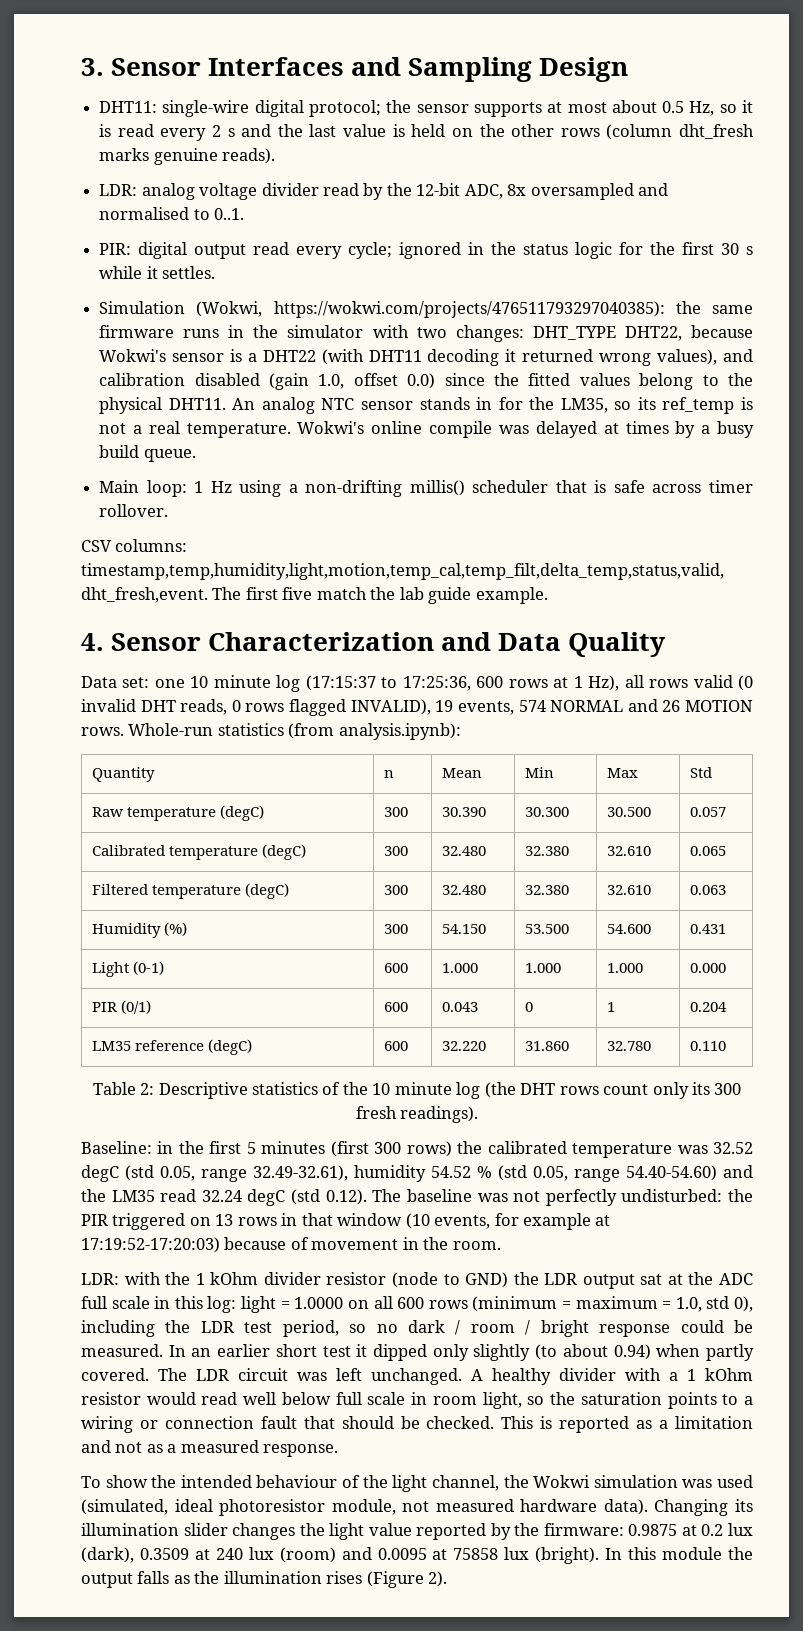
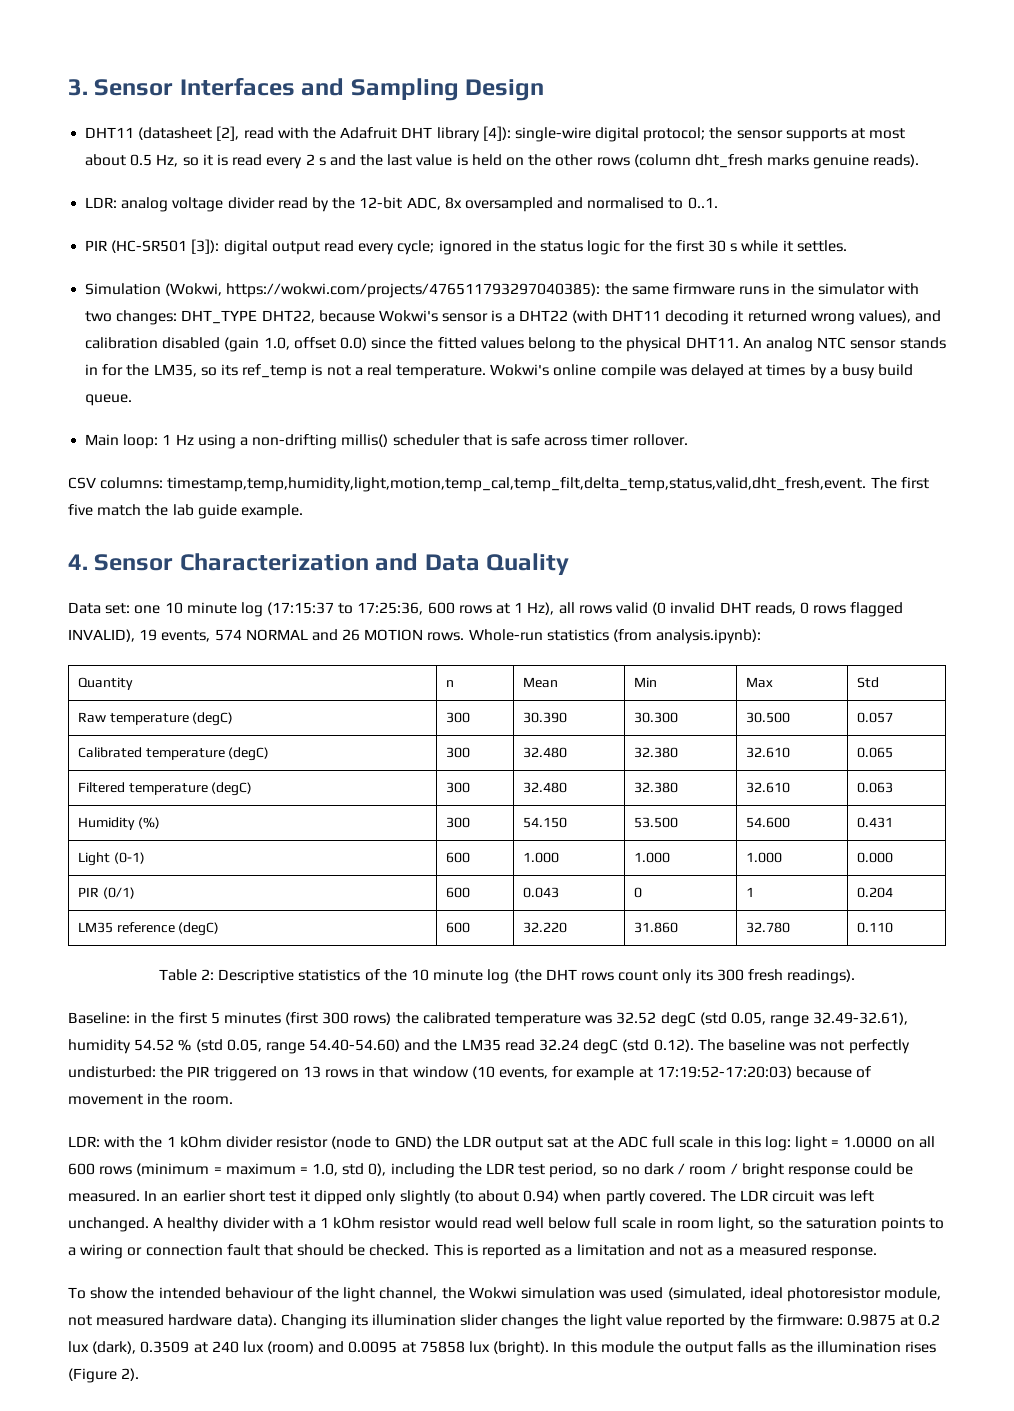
- DHT11: single-wire digital protocol; the sensor supports at most about 0.5 Hz, so it is read every 2 s and the last value is held on the other rows (column dht_fresh marks genuine reads).
+ DHT11 (datasheet [2], read with the Adafruit DHT library [4]): single-wire digital protocol; the sensor supports at most about 0.5 Hz, so it is read every 2 s and the last value is held on the other rows (column dht_fresh marks genuine reads).
- PIR: digital output read every cycle; ignored in the status logic for the first 30 s while it settles.
+ PIR (HC-SR501 [3]): digital output read every cycle; ignored in the status logic for the first 30 s while it settles.

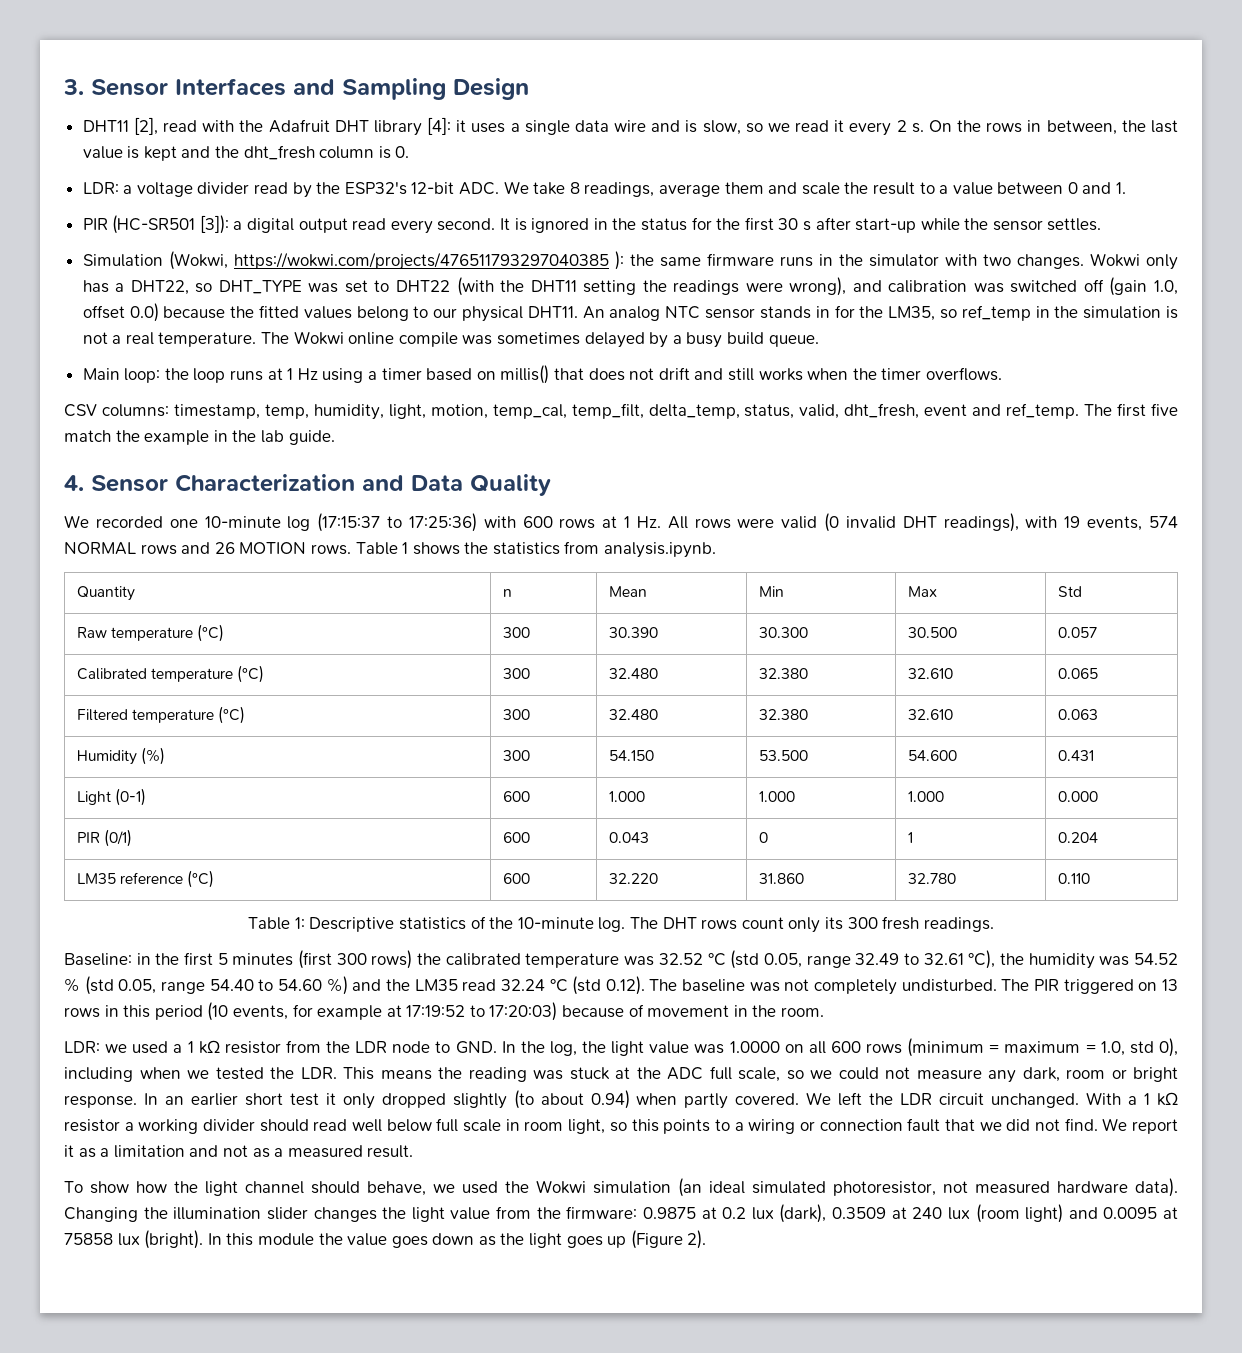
- DHT11 (datasheet [2], read with the Adafruit DHT library [4]): single-wire digital protocol; the sensor supports at most about 0.5 Hz, so it is read every 2 s and the last value is held on the other rows (column dht_fresh marks genuine reads).
- LDR: analog voltage divider read by the 12-bit ADC, 8x oversampled and normalised to 0..1.
+ DHT11 [2], read with the Adafruit DHT library [4]: it uses a single data wire and is slow, so we read it every 2 s. On the rows in between, the last value is kept and the dht_fresh column is 0.
+ LDR: a voltage divider read by the ESP32's 12-bit ADC. We take 8 readings, average them and scale the result to a value between 0 and 1.
- PIR (HC-SR501 [3]): digital output read every cycle; ignored in the status logic for the first 30 s while it settles.
+ PIR (HC-SR501 [3]): a digital output read every second. It is ignored in the status for the first 30 s after start-up while the sensor settles.
- Simulation (Wokwi, https://wokwi.com/projects/476511793297040385): the same firmware runs in the simulator with two changes: DHT_TYPE DHT22, because Wokwi's sensor is a DHT22 (with DHT11 decoding it returned wrong values), and calibration disabled (gain 1.0, offset 0.0) since the fitted values belong to the physical DHT11.
+ Simulation (Wokwi, https://wokwi.com/projects/476511793297040385 ): the same firmware runs in the simulator with two changes. Wokwi only has a DHT22, so DHT_TYPE was set to DHT22 (with the DHT11 setting the readings were wrong), and calibration was switched off (gain 1.0, offset 0.0) because the fitted values belong to our physical DHT11.
- An analog NTC sensor stands in for the LM35, so its ref_temp is not a real temperature.
+ An analog NTC sensor stands in for the LM35, so ref_temp in the simulation is not a real temperature.
- Wokwi's online compile was delayed at times by a busy build queue.
+ The Wokwi online compile was sometimes delayed by a busy build queue.
- Main loop: 1 Hz using a non-drifting millis() scheduler that is safe across timer rollover.
- CSV columns: timestamp,temp,humidity,light,motion,temp_cal,temp_filt,delta_temp,status,valid,dht_fresh,event.
+ Main loop: the loop runs at 1 Hz using a timer based on millis() that does not drift and still works when the timer overflows.
+ CSV columns: timestamp, temp, humidity, light, motion, temp_cal, temp_filt, delta_temp, status, valid, dht_fresh, event and ref_temp.
- The first five match the lab guide example.
+ The first five match the example in the lab guide.
- Data set: one 10 minute log (17:15:37 to 17:25:36, 600 rows at 1 Hz), all rows valid (0 invalid DHT reads, 0 rows flagged INVALID), 19 events, 574 NORMAL and 26 MOTION rows.
+ We recorded one 10-minute log (17:15:37 to 17:25:36) with 600 rows at 1 Hz. All rows were valid (0 invalid DHT readings), with 19 events, 574 NORMAL rows and 26 MOTION rows.
- Whole-run statistics (from analysis.ipynb):
+ Table 1 shows the statistics from analysis.ipynb.
- Raw temperature (degC) | 300 | 30.390 | 30.300 | 30.500 | 0.057
+ Raw temperature (°C) | 300 | 30.390 | 30.300 | 30.500 | 0.057
- Calibrated temperature (degC) | 300 | 32.480 | 32.380 | 32.610 | 0.065
+ Calibrated temperature (°C) | 300 | 32.480 | 32.380 | 32.610 | 0.065
- Filtered temperature (degC) | 300 | 32.480 | 32.380 | 32.610 | 0.063
+ Filtered temperature (°C) | 300 | 32.480 | 32.380 | 32.610 | 0.063
- LM35 reference (degC) | 600 | 32.220 | 31.860 | 32.780 | 0.110
+ LM35 reference (°C) | 600 | 32.220 | 31.860 | 32.780 | 0.110
- Table 2: Descriptive statistics of the 10 minute log (the DHT rows count only its 300 fresh readings).
+ Table 1: Descriptive statistics of the 10-minute log. The DHT rows count only its 300 fresh readings.
- Baseline: in the first 5 minutes (first 300 rows) the calibrated temperature was 32.52 degC (std 0.05, range 32.49-32.61), humidity 54.52 % (std 0.05, range 54.40-54.60) and the LM35 read 32.24 degC (std 0.12). The baseline was not perfectly undisturbed: the PIR triggered on 13 rows in that window (10 events, for example at 17:19:52-17:20:03) because of movement in the room.
+ Baseline: in the first 5 minutes (first 300 rows) the calibrated temperature was 32.52 °C (std 0.05, range 32.49 to 32.61 °C), the humidity was 54.52 % (std 0.05, range 54.40 to 54.60 %) and the LM35 read 32.24 °C (std 0.12). The baseline was not completely undisturbed. The PIR triggered on 13 rows in this period (10 events, for example at 17:19:52 to 17:20:03) because of movement in the room.
- LDR: with the 1 kOhm divider resistor (node to GND) the LDR output sat at the ADC full scale in this log: light = 1.0000 on all 600 rows (minimum = maximum = 1.0, std 0), including the LDR test period, so no dark / room / bright response could be measured.
+ LDR: we used a 1 kΩ resistor from the LDR node to GND. In the log, the light value was 1.0000 on all 600 rows (minimum = maximum = 1.0, std 0), including when we tested the LDR. This means the reading was stuck at the ADC full scale, so we could not measure any dark, room or bright response.
- In an earlier short test it dipped only slightly (to about 0.94) when partly covered.
+ In an earlier short test it only dropped slightly (to about 0.94) when partly covered.
- The LDR circuit was left unchanged. A healthy divider with a 1 kOhm resistor would read well below full scale in room light, so the saturation points to a wiring or connection fault that should be checked. This is reported as a limitation and not as a measured response.
+ We left the LDR circuit unchanged. With a 1 kΩ resistor a working divider should read well below full scale in room light, so this points to a wiring or connection fault that we did not find. We report it as a limitation and not as a measured result.
- To show the intended behaviour of the light channel, the Wokwi simulation was used (simulated, ideal photoresistor module, not measured hardware data).
+ To show how the light channel should behave, we used the Wokwi simulation (an ideal simulated photoresistor, not measured hardware data).
- Changing its illumination slider changes the light value reported by the firmware: 0.9875 at 0.2 lux (dark), 0.3509 at 240 lux (room) and 0.0095 at 75858 lux (bright).
+ Changing the illumination slider changes the light value from the firmware: 0.9875 at 0.2 lux (dark), 0.3509 at 240 lux (room light) and 0.0095 at 75858 lux (bright).
- In this module the output falls as the illumination rises (Figure 2).
+ In this module the value goes down as the light goes up (Figure 2).

